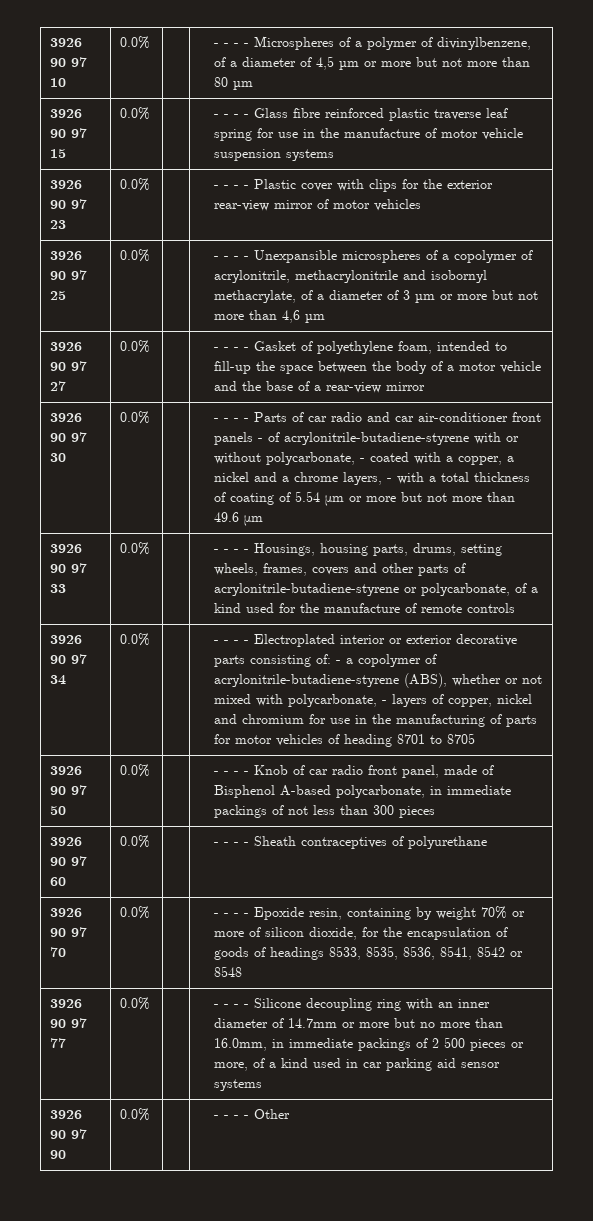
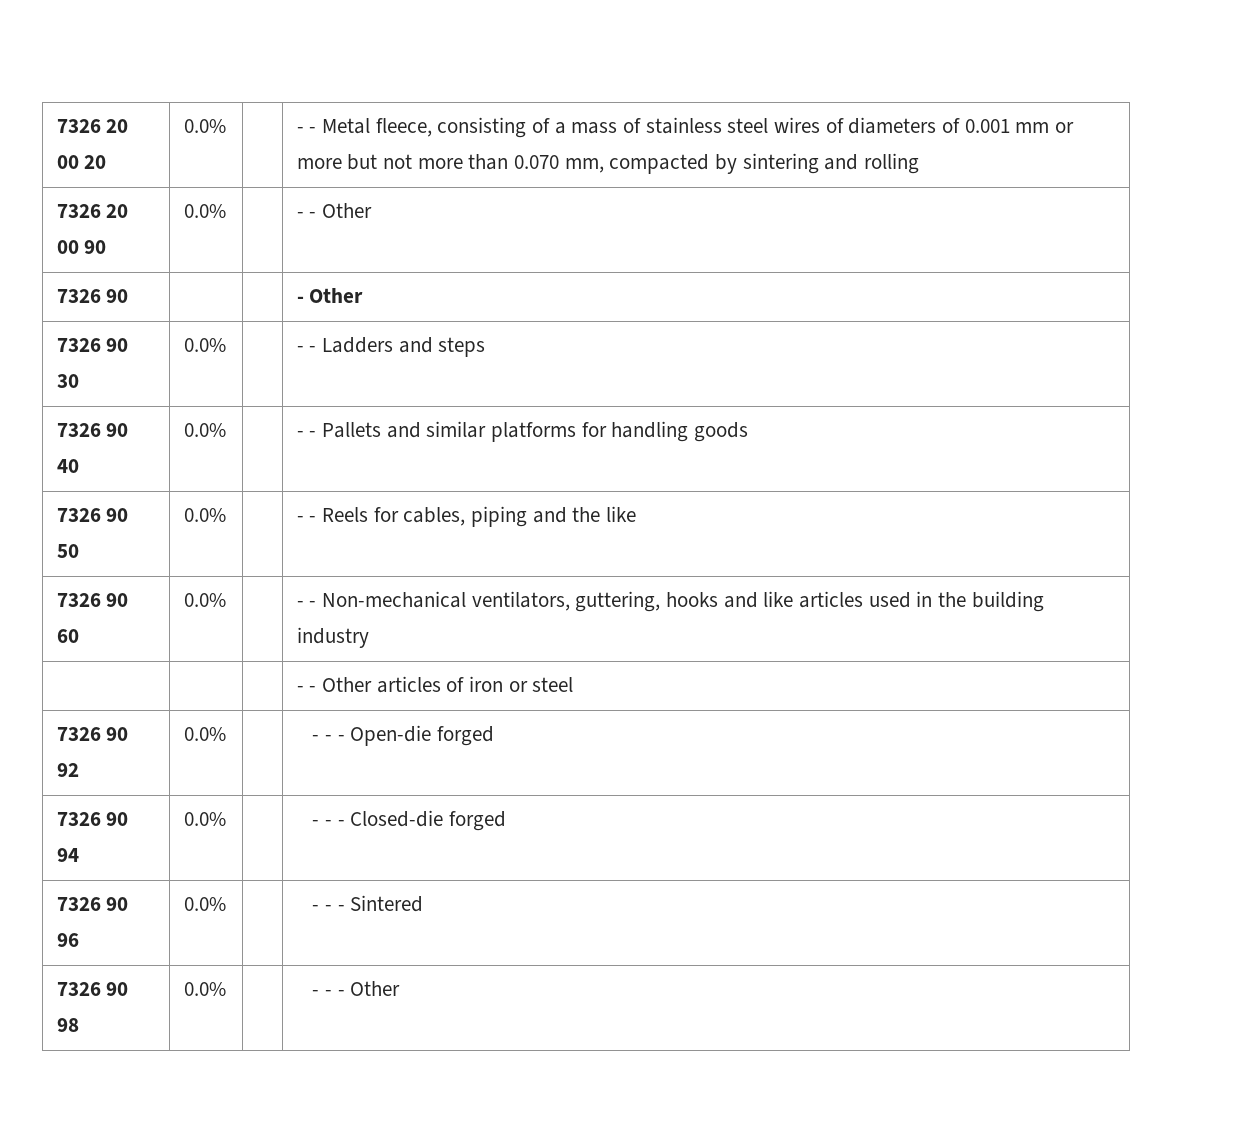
- 3926 90 97 10 | 0.0% | | - - - - Microspheres of a polymer of divinylbenzene, of a diameter of 4,5 µm or more but not more than 80 µm
- 3926 90 97 15 | 0.0% | | - - - - Glass fibre reinforced plastic traverse leaf spring for use in the manufacture of motor vehicle suspension systems
- 3926 90 97 23 | 0.0% | | - - - - Plastic cover with clips for the exterior rear-view mirror of motor vehicles
- 3926 90 97 25 | 0.0% | | - - - - Unexpansible microspheres of a copolymer of acrylonitrile, methacrylonitrile and isobornyl methacrylate, of a diameter of 3 µm or more but not more than 4,6 µm
- 3926 90 97 27 | 0.0% | | - - - - Gasket of polyethylene foam, intended to fill-up the space between the body of a motor vehicle and the base of a rear-view mirror
- 3926 90 97 30 | 0.0% | | - - - - Parts of car radio and car air-conditioner front panels - of acrylonitrile-butadiene-styrene with or without polycarbonate, - coated with a copper, a nickel and a chrome layers, - with a total thickness of coating of 5.54 μm or more but not more than 49.6 μm
- 3926 90 97 33 | 0.0% | | - - - - Housings, housing parts, drums, setting wheels, frames, covers and other parts of acrylonitrile-butadiene-styrene or polycarbonate, of a kind used for the manufacture of remote controls
- 3926 90 97 34 | 0.0% | | - - - - Electroplated interior or exterior decorative parts consisting of: - a copolymer of acrylonitrile-butadiene-styrene (ABS), whether or not mixed with polycarbonate, - layers of copper, nickel and chromium for use in the manufacturing of parts for motor vehicles of heading 8701 to 8705
- 3926 90 97 50 | 0.0% | | - - - - Knob of car radio front panel, made of Bisphenol A-based polycarbonate, in immediate packings of not less than 300 pieces
- 3926 90 97 60 | 0.0% | | - - - - Sheath contraceptives of polyurethane
- 3926 90 97 70 | 0.0% | | - - - - Epoxide resin, containing by weight 70% or more of silicon dioxide, for the encapsulation of goods of headings 8533, 8535, 8536, 8541, 8542 or 8548
- 3926 90 97 77 | 0.0% | | - - - - Silicone decoupling ring with an inner diameter of 14.7mm or more but no more than 16.0mm, in immediate packings of 2 500 pieces or more, of a kind used in car parking aid sensor systems
- 3926 90 97 90 | 0.0% | | - - - - Other
+ 7326 20 00 20 | 0.0% | | - - Metal fleece, consisting of a mass of stainless steel wires of diameters of 0.001 mm or more but not more than 0.070 mm, compacted by sintering and rolling
+ 7326 20 00 90 | 0.0% | | - - Other
+ 7326 90 | | | - Other
+ 7326 90 30 | 0.0% | | - - Ladders and steps
+ 7326 90 40 | 0.0% | | - - Pallets and similar platforms for handling goods
+ 7326 90 50 | 0.0% | | - - Reels for cables, piping and the like
+ 7326 90 60 | 0.0% | | - - Non-mechanical ventilators, guttering, hooks and like articles used in the building industry
+ | | | - - Other articles of iron or steel
+ 7326 90 92 | 0.0% | | - - - Open-die forged
+ 7326 90 94 | 0.0% | | - - - Closed-die forged
+ 7326 90 96 | 0.0% | | - - - Sintered
+ 7326 90 98 | 0.0% | | - - - Other

